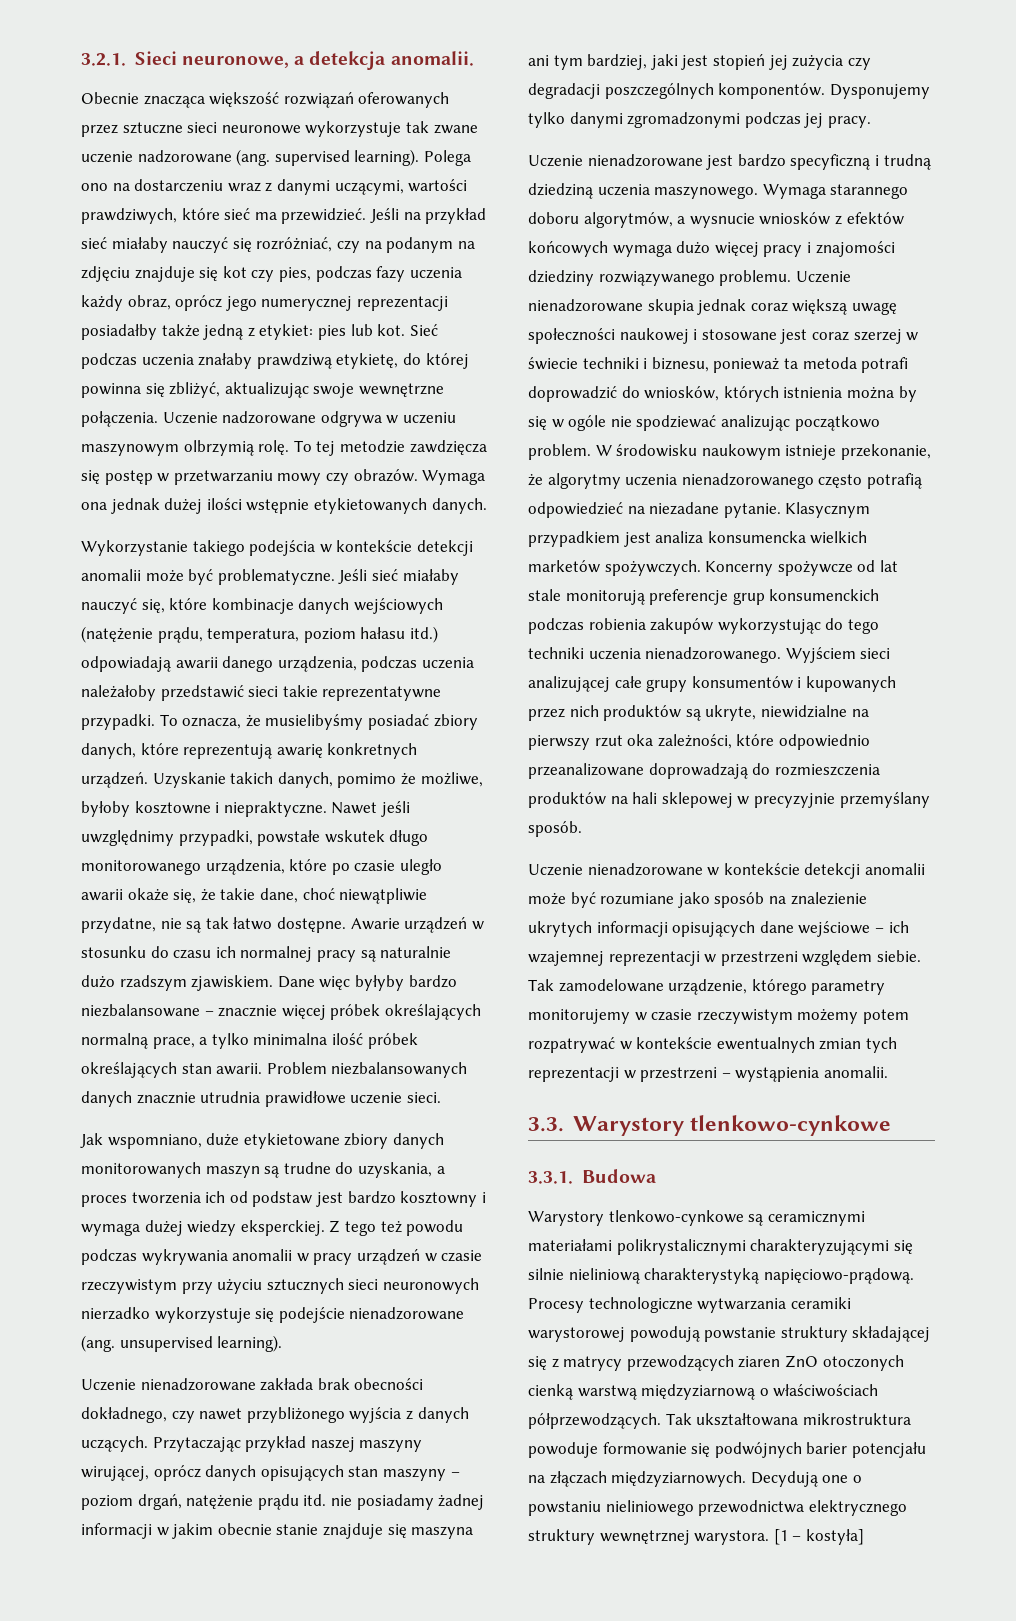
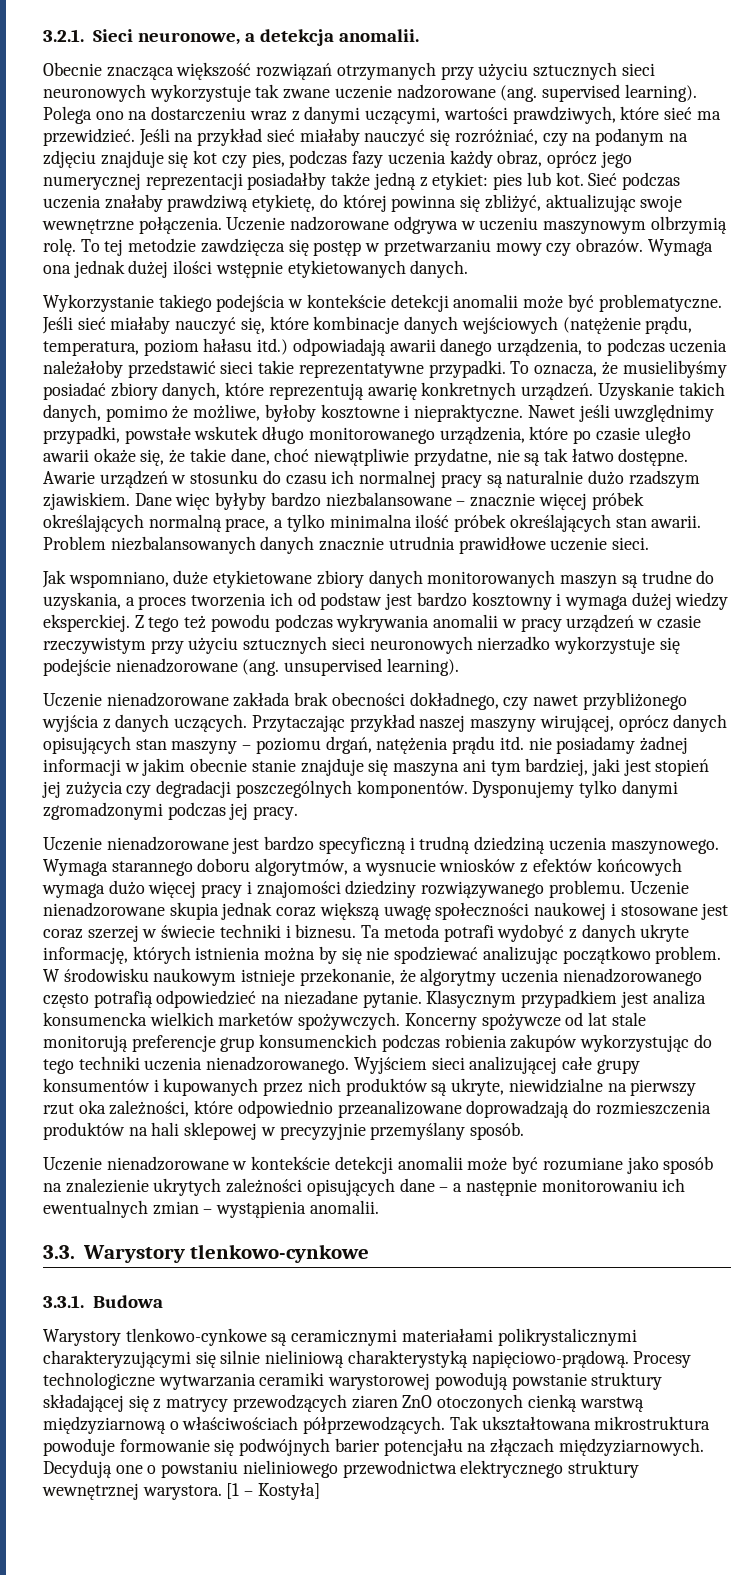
- Obecnie znacząca większość rozwiązań oferowanych przez sztuczne sieci neuronowe wykorzystuje tak zwane uczenie nadzorowane (ang. supervised learning).
+ Obecnie znacząca większość rozwiązań otrzymanych przy użyciu sztucznych sieci neuronowych wykorzystuje tak zwane uczenie nadzorowane (ang. supervised learning).
- Jeśli sieć miałaby nauczyć się, które kombinacje danych wejściowych (natężenie prądu, temperatura, poziom hałasu itd.) odpowiadają awarii danego urządzenia, podczas uczenia należałoby przedstawić sieci takie reprezentatywne przypadki.
+ Jeśli sieć miałaby nauczyć się, które kombinacje danych wejściowych (natężenie prądu, temperatura, poziom hałasu itd.) odpowiadają awarii danego urządzenia, to podczas uczenia należałoby przedstawić sieci takie reprezentatywne przypadki.
- Przytaczając przykład naszej maszyny wirującej, oprócz danych opisujących stan maszyny – poziom drgań, natężenie prądu itd. nie posiadamy żadnej informacji w jakim obecnie stanie znajduje się maszyna ani tym bardziej, jaki jest stopień jej zużycia czy degradacji poszczególnych komponentów.
+ Przytaczając przykład naszej maszyny wirującej, oprócz danych opisujących stan maszyny – poziomu drgań, natężenia prądu itd. nie posiadamy żadnej informacji w jakim obecnie stanie znajduje się maszyna ani tym bardziej, jaki jest stopień jej zużycia czy degradacji poszczególnych komponentów.
- Uczenie nienadzorowane skupia jednak coraz większą uwagę społeczności naukowej i stosowane jest coraz szerzej w świecie techniki i biznesu, ponieważ ta metoda potrafi doprowadzić do wniosków, których istnienia można by się w ogóle nie spodziewać analizując początkowo problem.
+ Uczenie nienadzorowane skupia jednak coraz większą uwagę społeczności naukowej i stosowane jest coraz szerzej w świecie techniki i biznesu. Ta metoda potrafi wydobyć z danych ukryte informację, których istnienia można by się nie spodziewać analizując początkowo problem.
- Uczenie nienadzorowane w kontekście detekcji anomalii może być rozumiane jako sposób na znalezienie ukrytych informacji opisujących dane wejściowe – ich wzajemnej reprezentacji w przestrzeni względem siebie. Tak zamodelowane urządzenie, którego parametry monitorujemy w czasie rzeczywistym możemy potem rozpatrywać w kontekście ewentualnych zmian tych reprezentacji w przestrzeni – wystąpienia anomalii.
+ Uczenie nienadzorowane w kontekście detekcji anomalii może być rozumiane jako sposób na znalezienie ukrytych zależności opisujących dane – a następnie monitorowaniu ich ewentualnych zmian – wystąpienia anomalii.
- [1 – kostyła]
+ [1 – Kostyła]

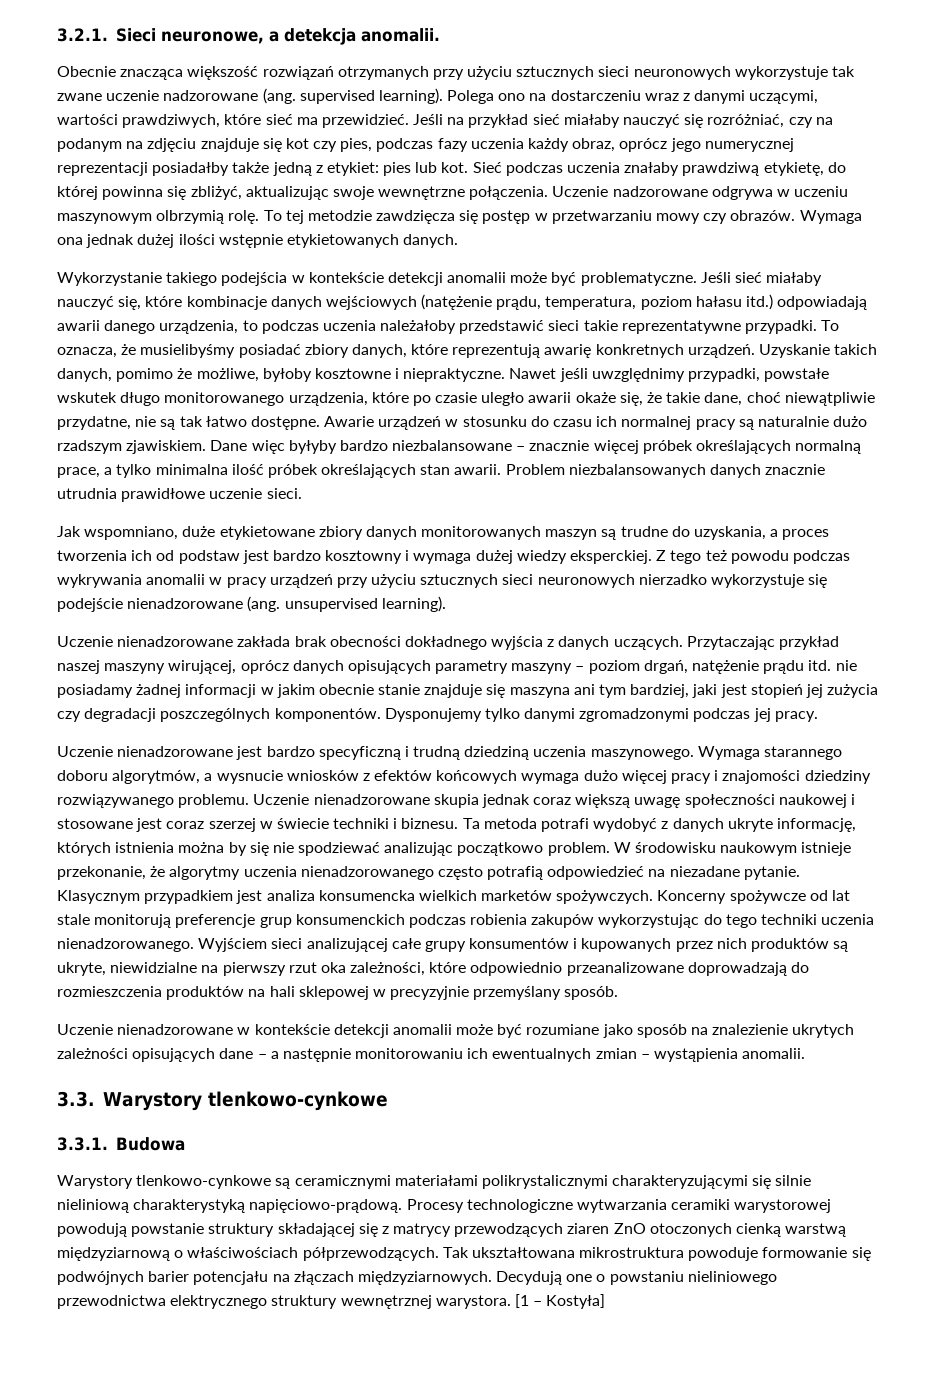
- Z tego też powodu podczas wykrywania anomalii w pracy urządzeń w czasie rzeczywistym przy użyciu sztucznych sieci neuronowych nierzadko wykorzystuje się podejście nienadzorowane (ang. unsupervised learning).
+ Z tego też powodu podczas wykrywania anomalii w pracy urządzeń przy użyciu sztucznych sieci neuronowych nierzadko wykorzystuje się podejście nienadzorowane (ang. unsupervised learning).
- Uczenie nienadzorowane zakłada brak obecności dokładnego, czy nawet przybliżonego wyjścia z danych uczących.
+ Uczenie nienadzorowane zakłada brak obecności dokładnego wyjścia z danych uczących.
- Przytaczając przykład naszej maszyny wirującej, oprócz danych opisujących stan maszyny – poziomu drgań, natężenia prądu itd. nie posiadamy żadnej informacji w jakim obecnie stanie znajduje się maszyna ani tym bardziej, jaki jest stopień jej zużycia czy degradacji poszczególnych komponentów.
+ Przytaczając przykład naszej maszyny wirującej, oprócz danych opisujących parametry maszyny – poziom drgań, natężenie prądu itd. nie posiadamy żadnej informacji w jakim obecnie stanie znajduje się maszyna ani tym bardziej, jaki jest stopień jej zużycia czy degradacji poszczególnych komponentów.

